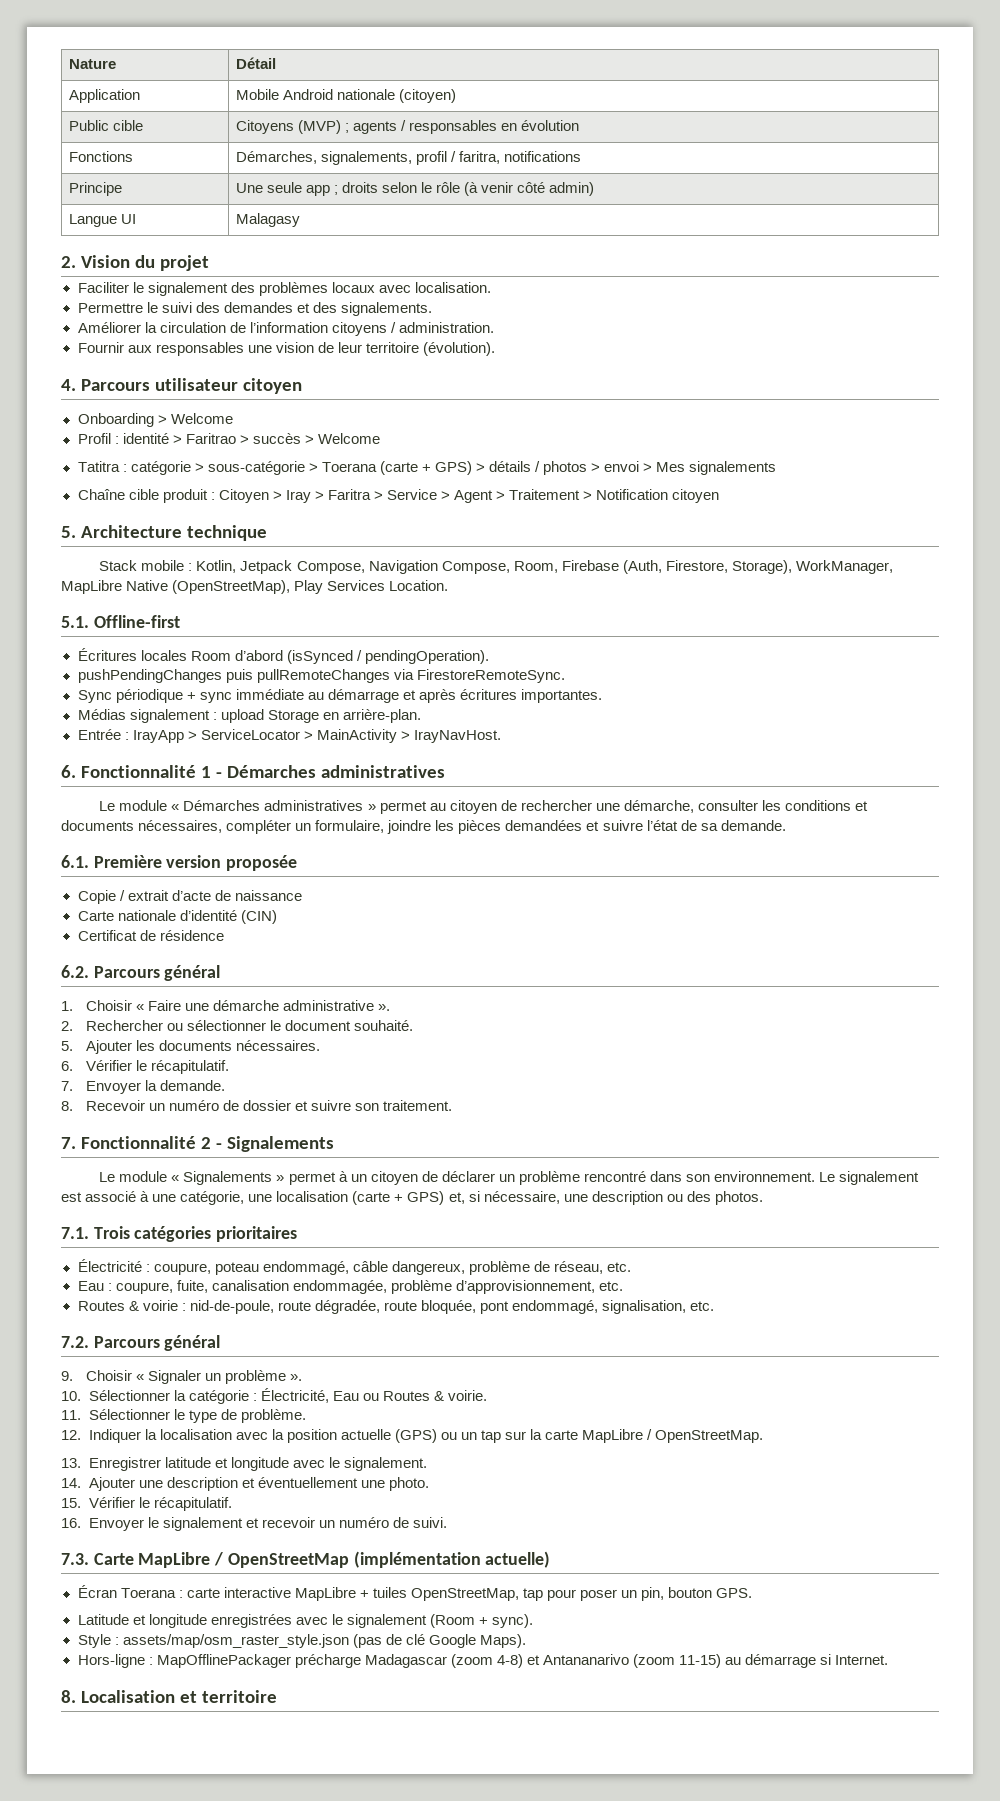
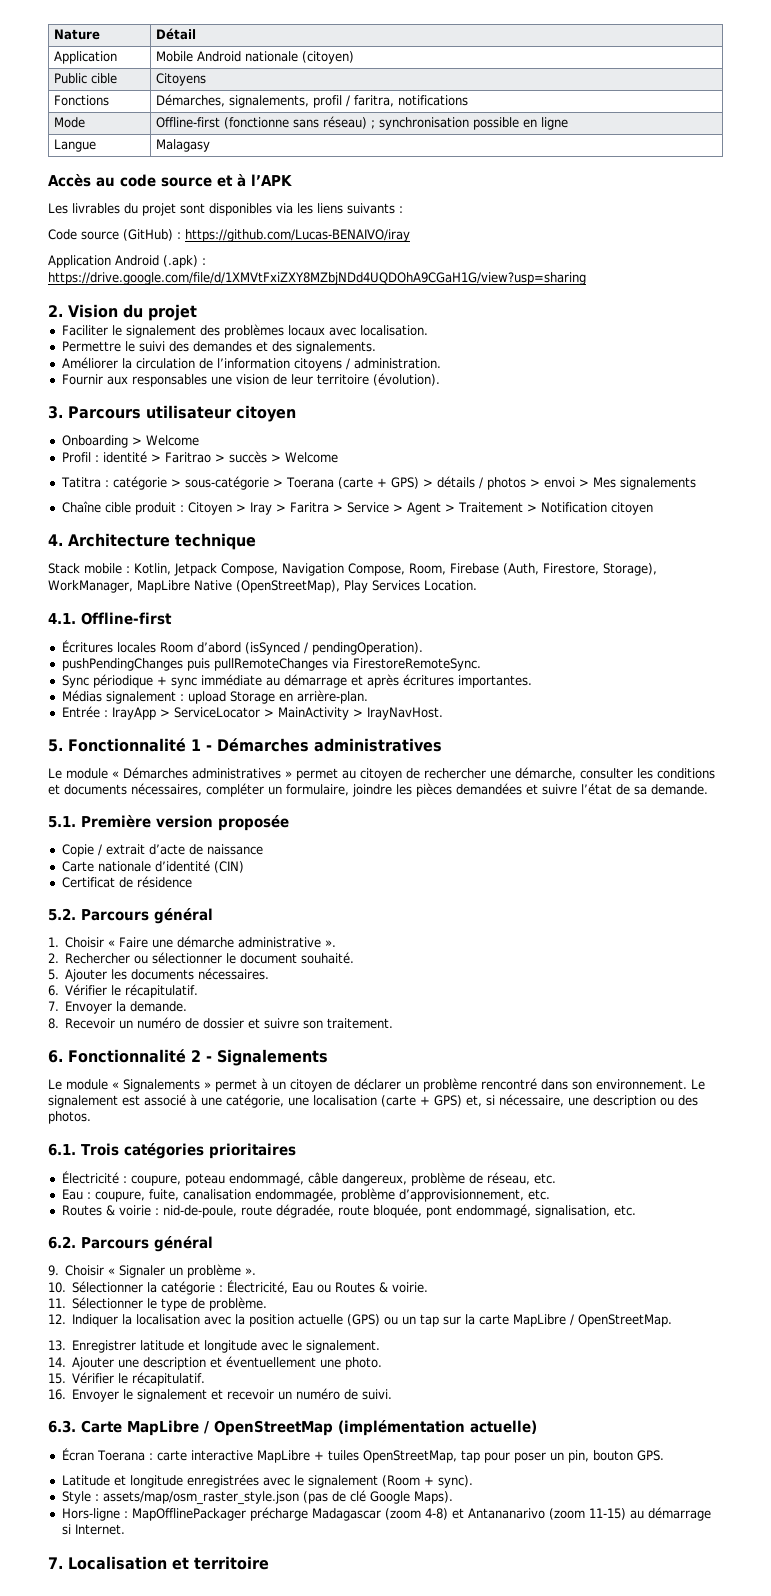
- Public cible | Citoyens (MVP) ; agents / responsables en évolution
+ Public cible | Citoyens
- Principe | Une seule app ; droits selon le rôle (à venir côté admin)
+ Mode | Offline-first (fonctionne sans réseau) ; synchronisation possible en ligne
- Langue UI | Malagasy
+ Langue | Malagasy
+ Accès au code source et à l’APK
+ Les livrables du projet sont disponibles via les liens suivants :
+ Code source (GitHub) : https://github.com/Lucas-BENAIVO/iray
+ Application Android (.apk) : https://drive.google.com/file/d/1XMVtFxiZXY8MZbjNDd4UQDOhA9CGaH1G/view?usp=sharing
- 4. Parcours utilisateur citoyen
+ 3. Parcours utilisateur citoyen
- 5. Architecture technique
+ 4. Architecture technique
- 5.1. Offline-first
+ 4.1. Offline-first
- 6. Fonctionnalité 1 - Démarches administratives
+ 5. Fonctionnalité 1 - Démarches administratives
- 6.1. Première version proposée
+ 5.1. Première version proposée
- 6.2. Parcours général
+ 5.2. Parcours général
- 7. Fonctionnalité 2 - Signalements
+ 6. Fonctionnalité 2 - Signalements
- 7.1. Trois catégories prioritaires
+ 6.1. Trois catégories prioritaires
- 7.2. Parcours général
+ 6.2. Parcours général
- 7.3. Carte MapLibre / OpenStreetMap (implémentation actuelle)
+ 6.3. Carte MapLibre / OpenStreetMap (implémentation actuelle)
- 8. Localisation et territoire
+ 7. Localisation et territoire

